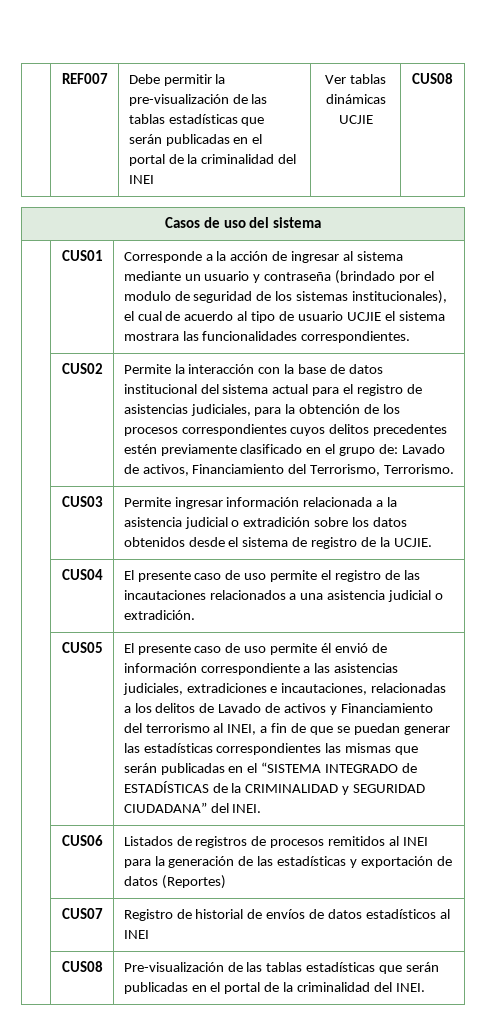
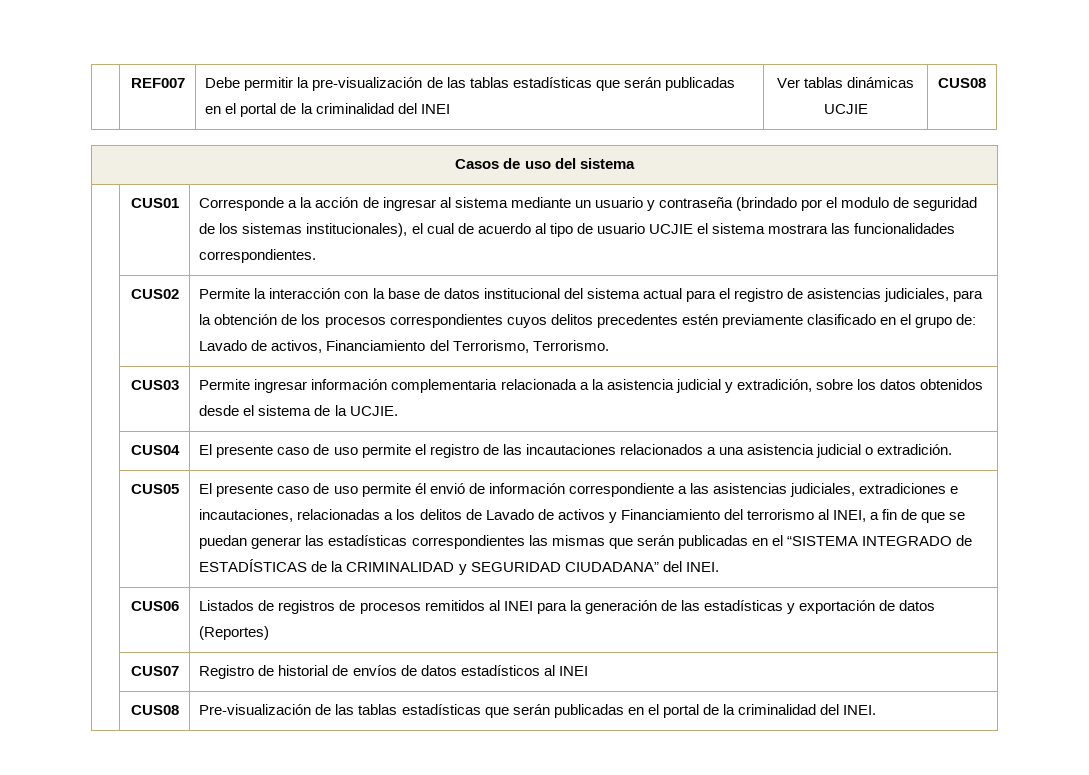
- | CUS03 | Permite ingresar información relacionada a la asistencia judicial o extradición sobre los datos obtenidos desde el sistema de registro de la UCJIE.
+ | CUS03 | Permite ingresar información complementaria relacionada a la asistencia judicial y extradición, sobre los datos obtenidos desde el sistema de la UCJIE.

